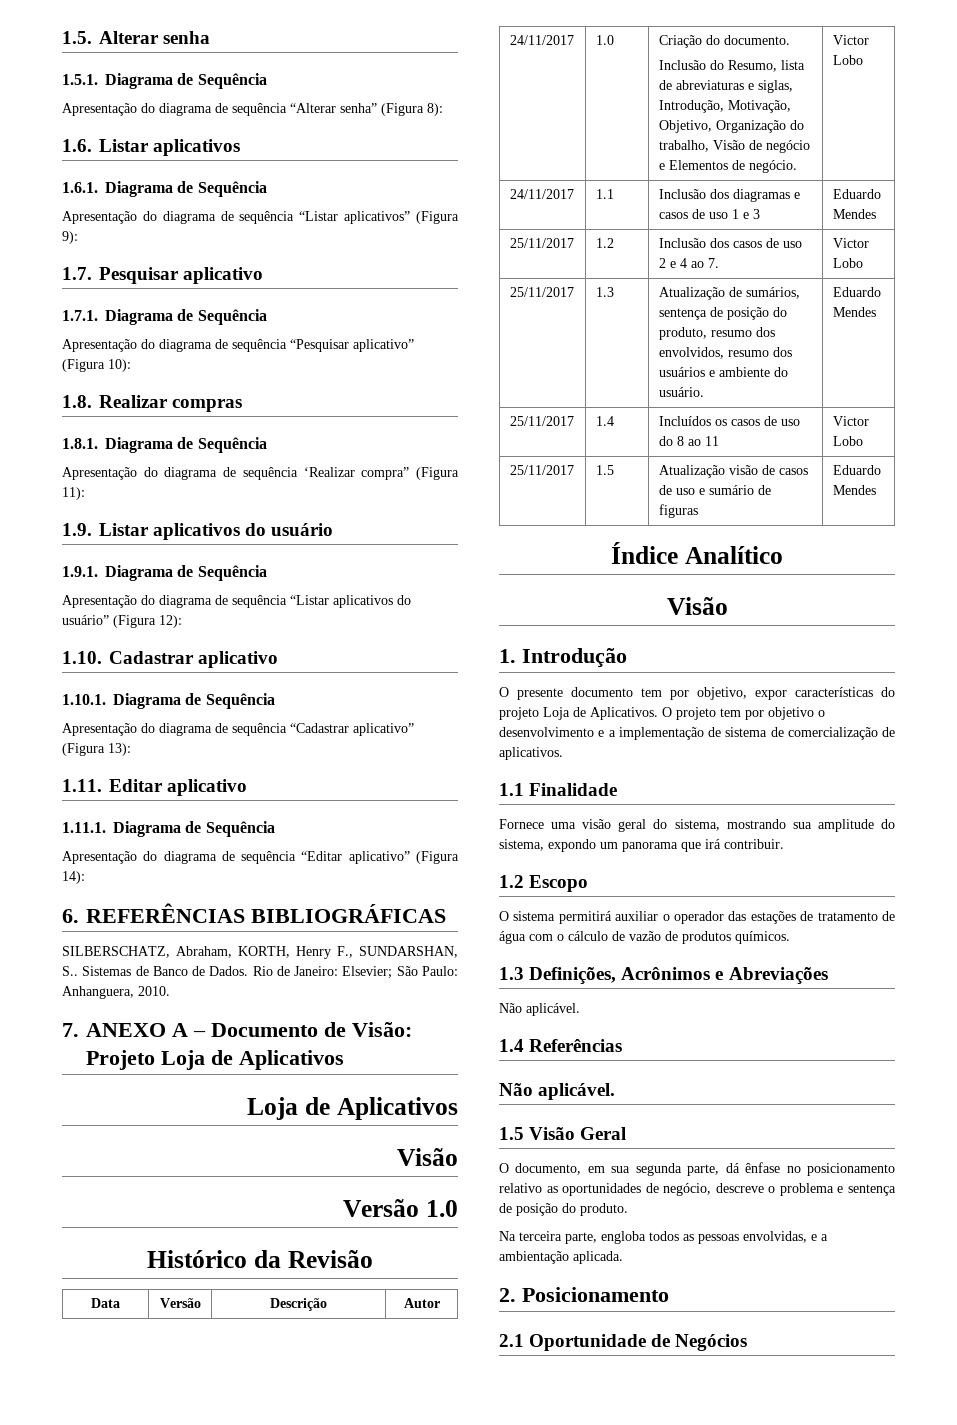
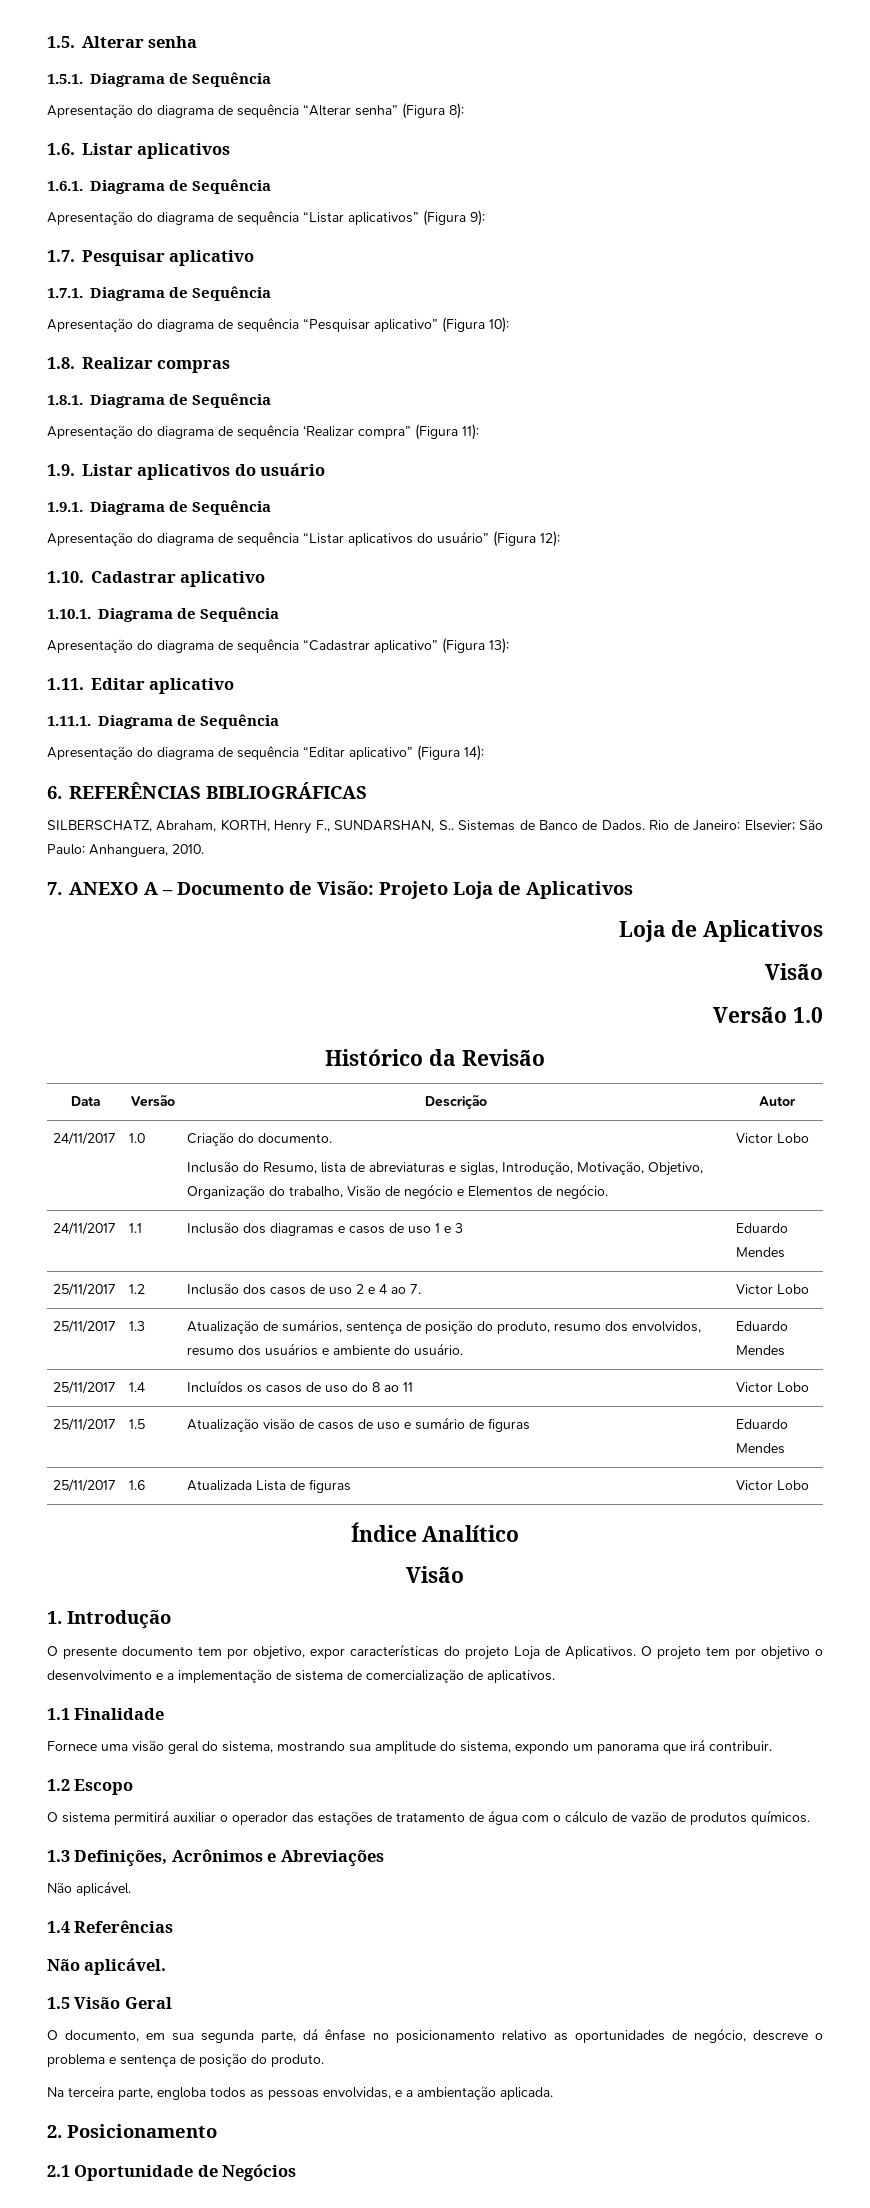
+ 25/11/2017 | 1.6 | Atualizada Lista de figuras | Victor Lobo

